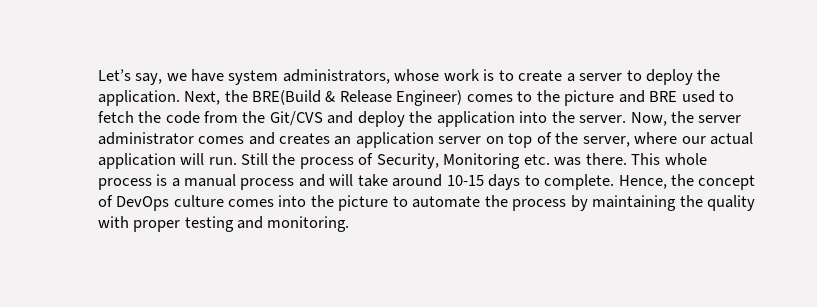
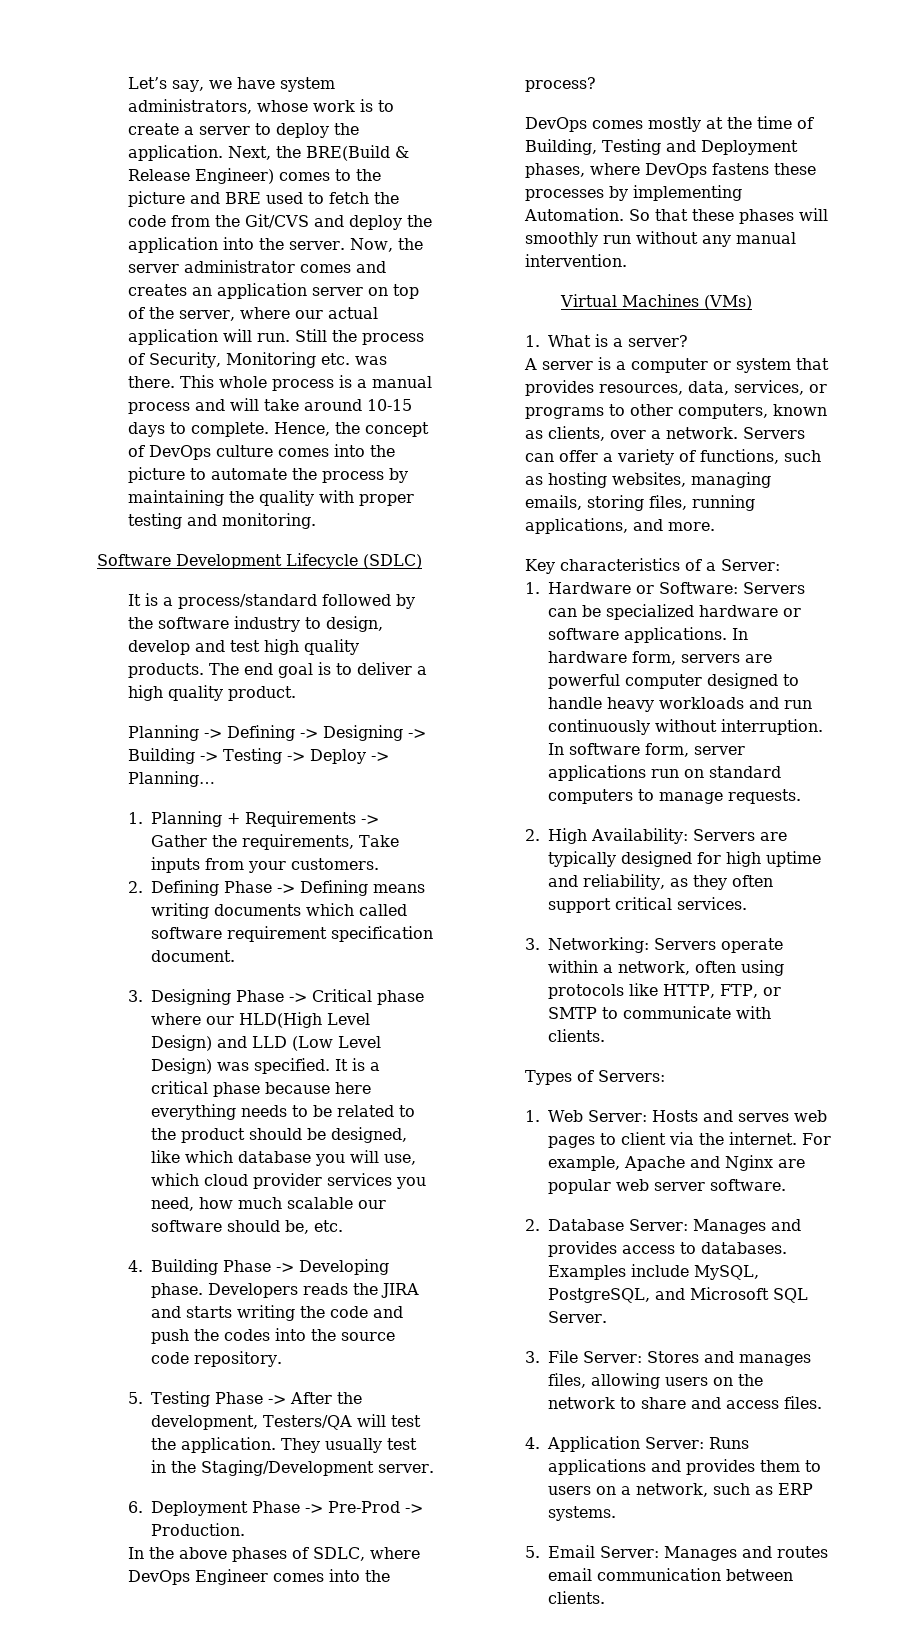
+ Software Development Lifecycle (SDLC)
+ It is a process/standard followed by the software industry to design, develop and test high quality products. The end goal is to deliver a high quality product.
+ Planning -> Defining -> Designing -> Building -> Testing -> Deploy -> Planning…
+ 1. Planning + Requirements -> Gather the requirements, Take inputs from your customers.
+ 2. Defining Phase -> Defining means writing documents which called software requirement specification document.
+ 3. Designing Phase -> Critical phase where our HLD(High Level Design) and LLD (Low Level Design) was specified. It is a critical phase because here everything needs to be related to the product should be designed, like which database you will use, which cloud provider services you need, how much scalable our software should be, etc.
+ 4. Building Phase -> Developing phase. Developers reads the JIRA and starts writing the code and push the codes into the source code repository.
+ 5. Testing Phase -> After the development, Testers/QA will test the application. They usually test in the Staging/Development server.
+ 6. Deployment Phase -> Pre-Prod -> Production.
+ In the above phases of SDLC, where DevOps Engineer comes into the process?
+ DevOps comes mostly at the time of Building, Testing and Deployment phases, where DevOps fastens these processes by implementing Automation. So that these phases will smoothly run without any manual intervention.
+ Virtual Machines (VMs)
+ 1. What is a server?
+ A server is a computer or system that provides resources, data, services, or programs to other computers, known as clients, over a network. Servers can offer a variety of functions, such as hosting websites, managing emails, storing files, running applications, and more.
+ Key characteristics of a Server:
+ 1. Hardware or Software: Servers can be specialized hardware or software applications. In hardware form, servers are powerful computer designed to handle heavy workloads and run continuously without interruption. In software form, server applications run on standard computers to manage requests.
+ 2. High Availability: Servers are typically designed for high uptime and reliability, as they often support critical services.
+ 3. Networking: Servers operate within a network, often using protocols like HTTP, FTP, or SMTP to communicate with clients.
+ Types of Servers:
+ 1. Web Server: Hosts and serves web pages to client via the internet. For example, Apache and Nginx are popular web server software.
+ 2. Database Server: Manages and provides access to databases. Examples include MySQL, PostgreSQL, and Microsoft SQL Server.
+ 3. File Server: Stores and manages files, allowing users on the network to share and access files.
+ 4. Application Server: Runs applications and provides them to users on a network, such as ERP systems.
+ 5. Email Server: Manages and routes email communication between clients.

